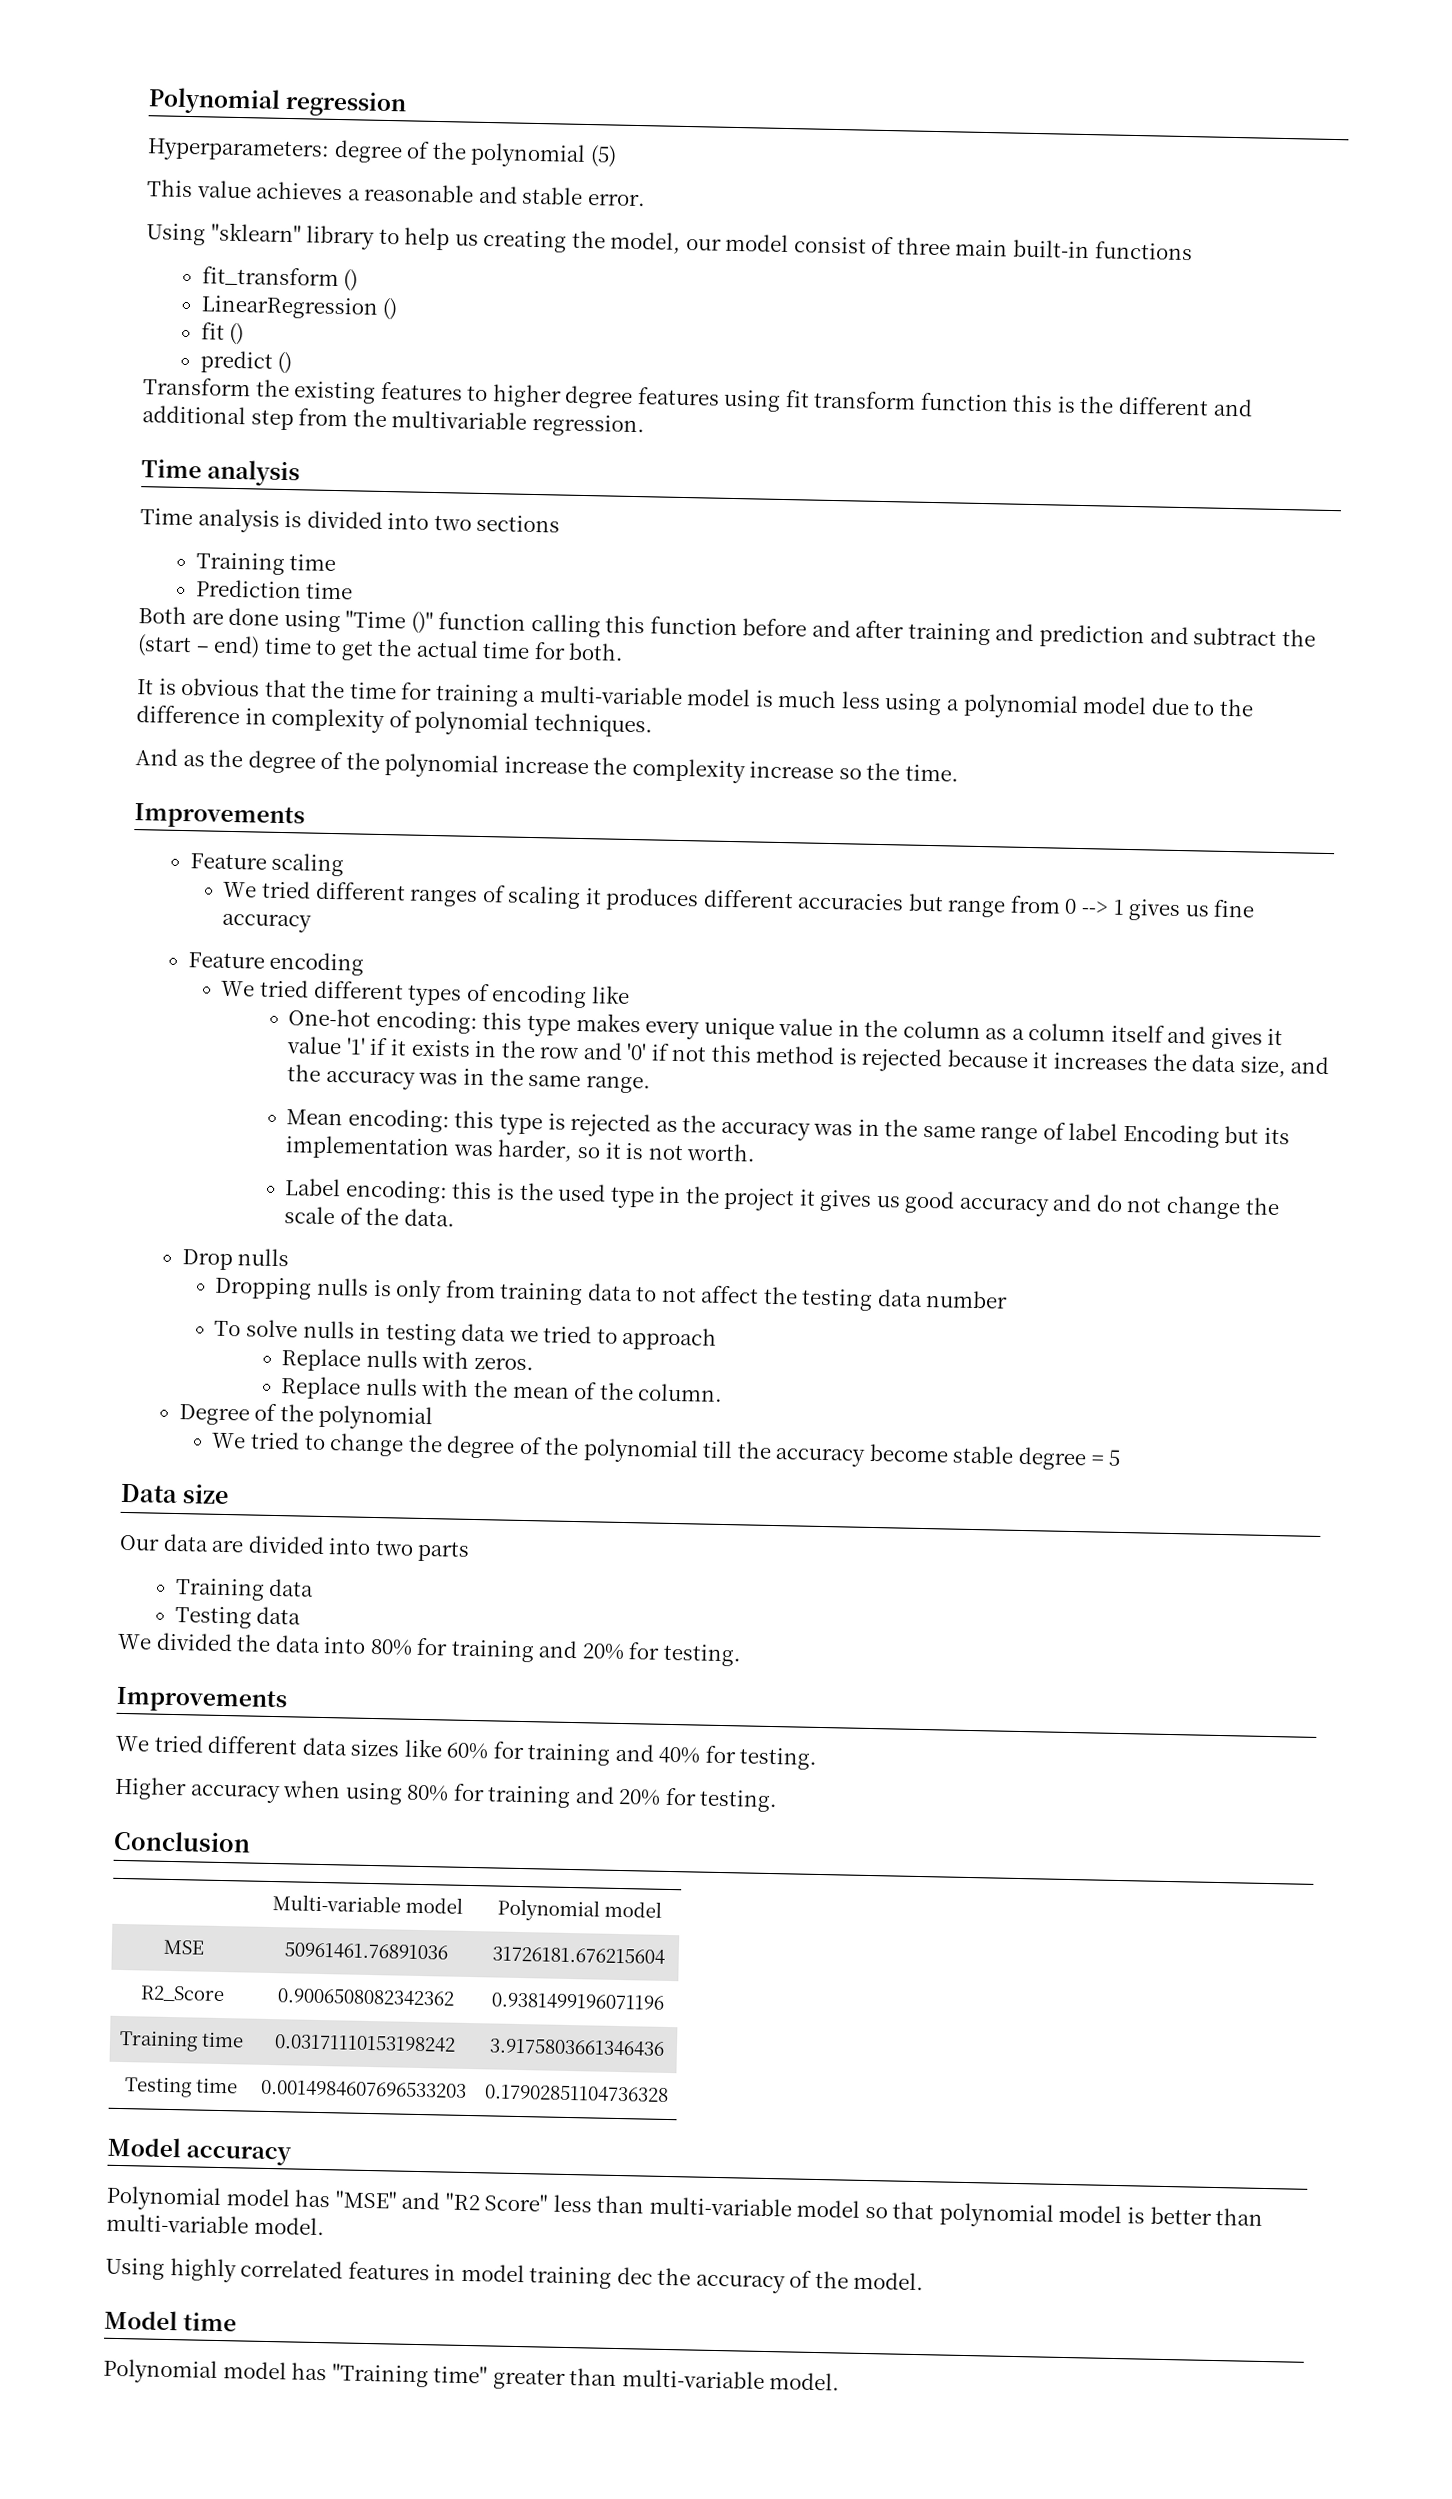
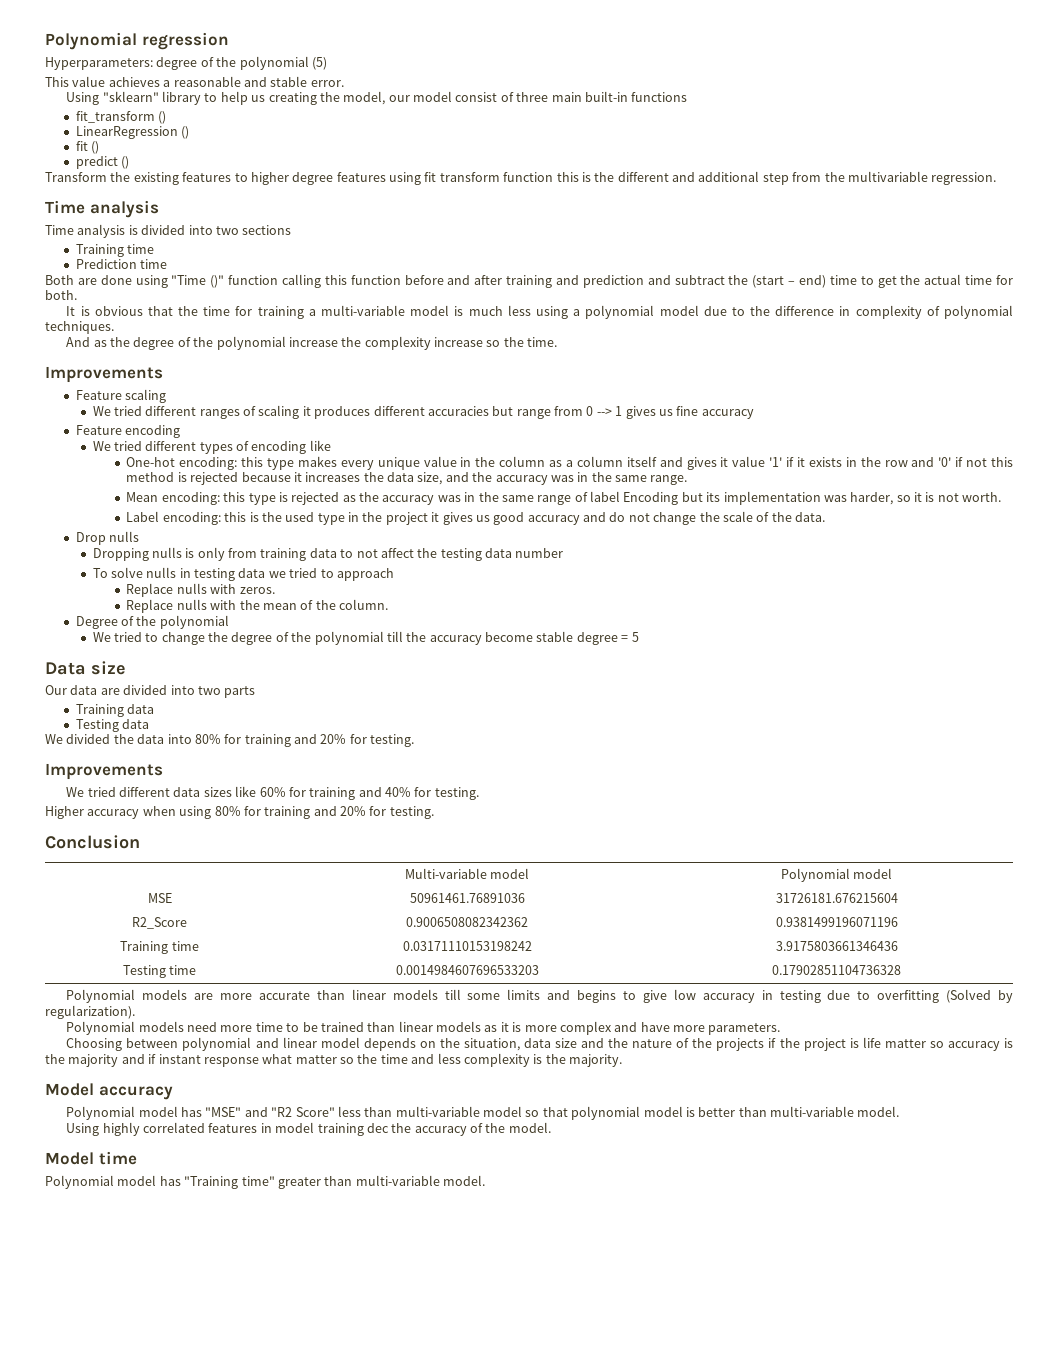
+ Polynomial models are more accurate than linear models till some limits and begins to give low accuracy in testing due to overfitting (Solved by regularization).
+ Polynomial models need more time to be trained than linear models as it is more complex and have more parameters.
+ Choosing between polynomial and linear model depends on the situation, data size and the nature of the projects if the project is life matter so accuracy is the majority and if instant response what matter so the time and less complexity is the majority.

